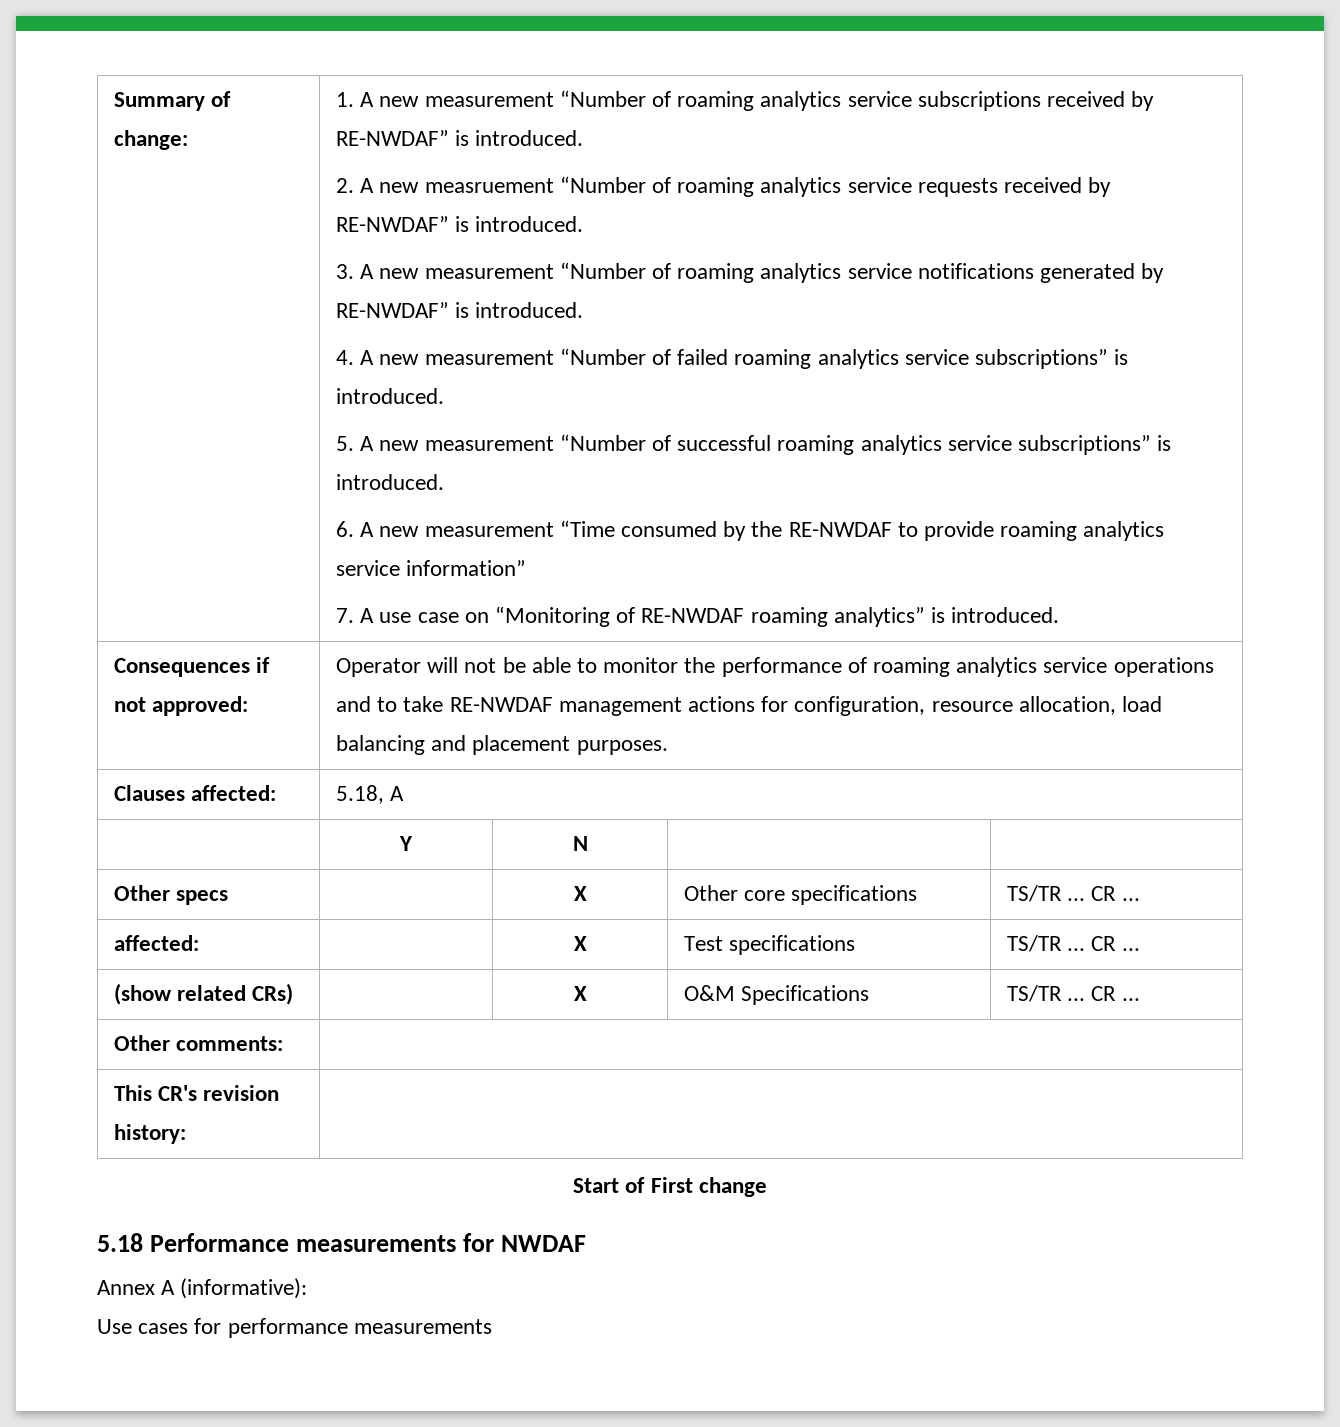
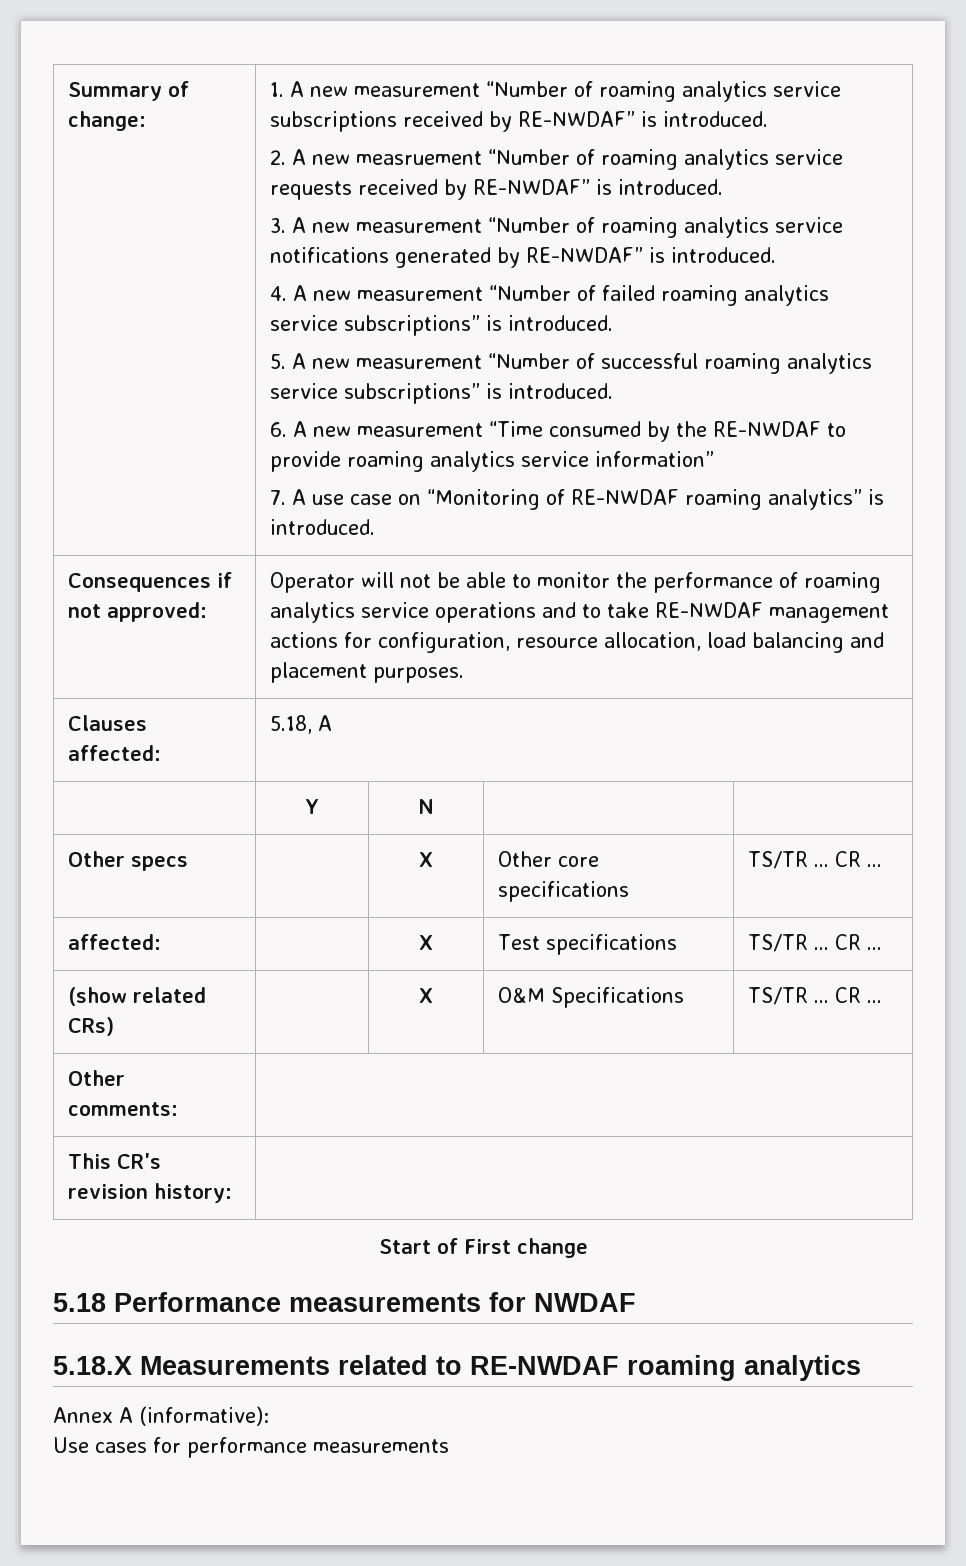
+ 5.18.X Measurements related to RE-NWDAF roaming analytics

